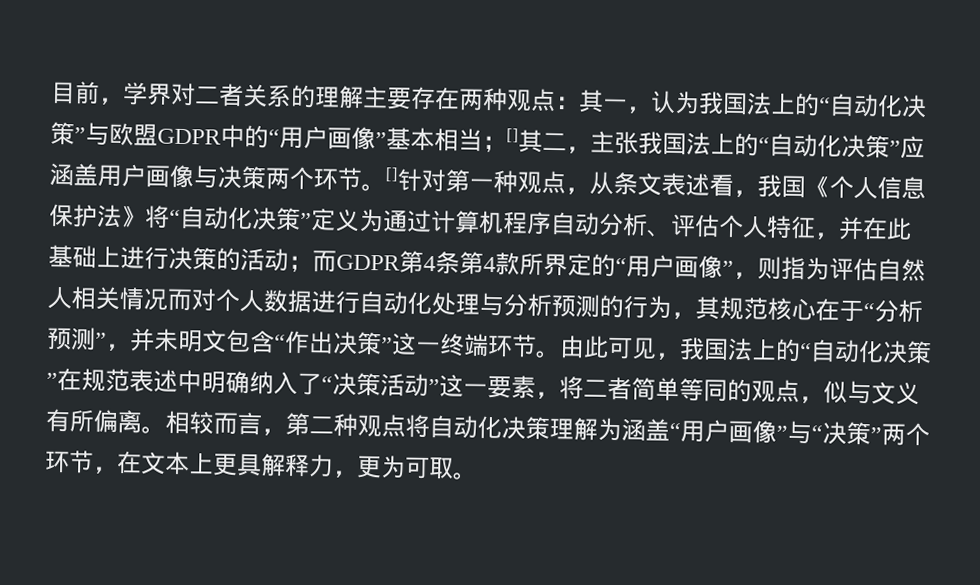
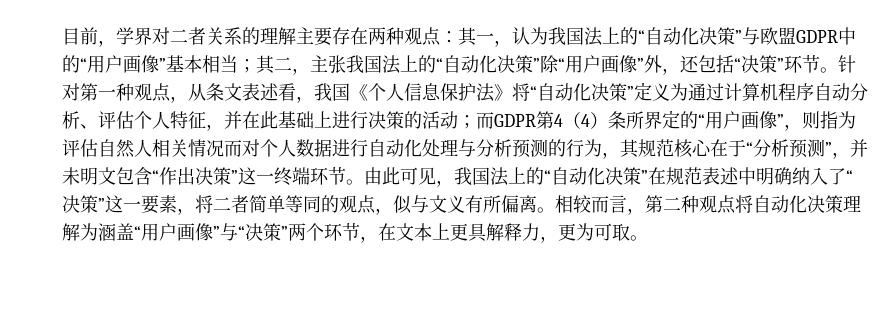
- []其二，主张我国法上的“自动化决策”应涵盖用户画像与决策两个环节。[]针对第一种观点，从条文表述看，我国《个人信息保护法》将“自动化决策”定义为通过计算机程序自动分析、评估个人特征，并在此基础上进行决策的活动；
+ 其二，主张我国法上的“自动化决策”除“用户画像”外，还包括“决策”环节。针对第一种观点，从条文表述看，我国《个人信息保护法》将“自动化决策”定义为通过计算机程序自动分析、评估个人特征，并在此基础上进行决策的活动；
- 而GDPR第4条第4款所界定的“用户画像”，则指为评估自然人相关情况而对个人数据进行自动化处理与分析预测的行为，其规范核心在于“分析预测”，并未明文包含“作出决策”这一终端环节。
+ 而GDPR第4（4）条所界定的“用户画像”，则指为评估自然人相关情况而对个人数据进行自动化处理与分析预测的行为，其规范核心在于“分析预测”，并未明文包含“作出决策”这一终端环节。
- 由此可见，我国法上的“自动化决策”在规范表述中明确纳入了“决策活动”这一要素，将二者简单等同的观点，似与文义有所偏离。
+ 由此可见，我国法上的“自动化决策”在规范表述中明确纳入了“决策”这一要素，将二者简单等同的观点，似与文义有所偏离。

